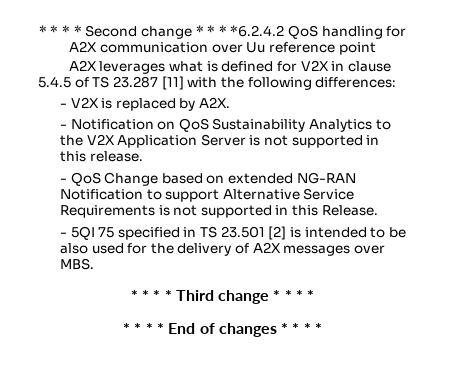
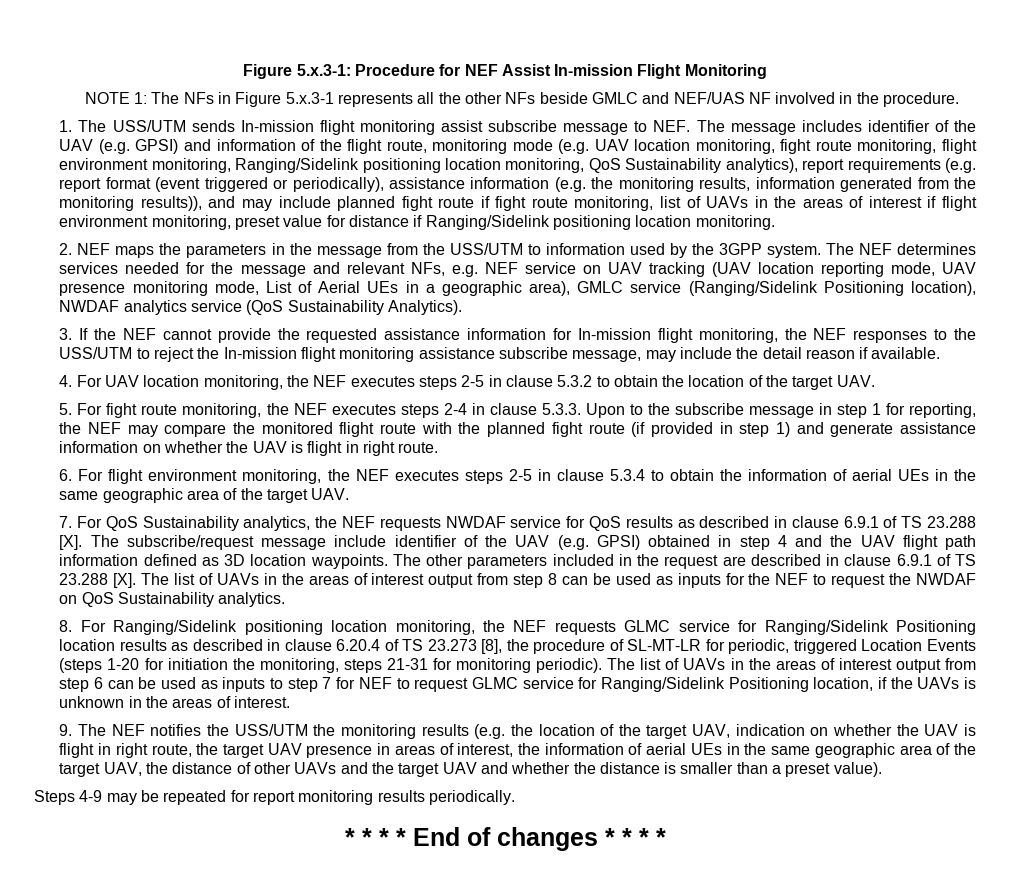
- * * * * Second change * * * *6.2.4.2 QoS handling for A2X communication over Uu reference point
- A2X leverages what is defined for V2X in clause 5.4.5 of TS 23.287 [11] with the following differences:
- - V2X is replaced by A2X.
- - Notification on QoS Sustainability Analytics to the V2X Application Server is not supported in this release.
- - QoS Change based on extended NG-RAN Notification to support Alternative Service Requirements is not supported in this Release.
- - 5QI 75 specified in TS 23.501 [2] is intended to be also used for the delivery of A2X messages over MBS.
- * * * * Third change * * * *
+ Figure 5.x.3-1: Procedure for NEF Assist In-mission Flight Monitoring
+ NOTE 1: The NFs in Figure 5.x.3-1 represents all the other NFs beside GMLC and NEF/UAS NF involved in the procedure.
+ 1. The USS/UTM sends In-mission flight monitoring assist subscribe message to NEF. The message includes identifier of the UAV (e.g. GPSI) and information of the flight route, monitoring mode (e.g. UAV location monitoring, fight route monitoring, flight environment monitoring, Ranging/Sidelink positioning location monitoring, QoS Sustainability analytics), report requirements (e.g. report format (event triggered or periodically), assistance information (e.g. the monitoring results, information generated from the monitoring results)), and may include planned fight route if fight route monitoring, list of UAVs in the areas of interest if flight environment monitoring, preset value for distance if Ranging/Sidelink positioning location monitoring.
+ 2. NEF maps the parameters in the message from the USS/UTM to information used by the 3GPP system. The NEF determines services needed for the message and relevant NFs, e.g. NEF service on UAV tracking (UAV location reporting mode, UAV presence monitoring mode, List of Aerial UEs in a geographic area), GMLC service (Ranging/Sidelink Positioning location), NWDAF analytics service (QoS Sustainability Analytics).
+ 3. If the NEF cannot provide the requested assistance information for In-mission flight monitoring, the NEF responses to the USS/UTM to reject the In-mission flight monitoring assistance subscribe message, may include the detail reason if available.
+ 4. For UAV location monitoring, the NEF executes steps 2-5 in clause 5.3.2 to obtain the location of the target UAV.
+ 5. For fight route monitoring, the NEF executes steps 2-4 in clause 5.3.3. Upon to the subscribe message in step 1 for reporting, the NEF may compare the monitored flight route with the planned fight route (if provided in step 1) and generate assistance information on whether the UAV is flight in right route.
+ 6. For flight environment monitoring, the NEF executes steps 2-5 in clause 5.3.4 to obtain the information of aerial UEs in the same geographic area of the target UAV.
+ 7. For QoS Sustainability analytics, the NEF requests NWDAF service for QoS results as described in clause 6.9.1 of TS 23.288 [X]. The subscribe/request message include identifier of the UAV (e.g. GPSI) obtained in step 4 and the UAV flight path information defined as 3D location waypoints. The other parameters included in the request are described in clause 6.9.1 of TS 23.288 [X]. The list of UAVs in the areas of interest output from step 8 can be used as inputs for the NEF to request the NWDAF on QoS Sustainability analytics.
+ 8. For Ranging/Sidelink positioning location monitoring, the NEF requests GLMC service for Ranging/Sidelink Positioning location results as described in clause 6.20.4 of TS 23.273 [8], the procedure of SL-MT-LR for periodic, triggered Location Events (steps 1-20 for initiation the monitoring, steps 21-31 for monitoring periodic). The list of UAVs in the areas of interest output from step 6 can be used as inputs to step 7 for NEF to request GLMC service for Ranging/Sidelink Positioning location, if the UAVs is unknown in the areas of interest.
+ 9. The NEF notifies the USS/UTM the monitoring results (e.g. the location of the target UAV, indication on whether the UAV is flight in right route, the target UAV presence in areas of interest, the information of aerial UEs in the same geographic area of the target UAV, the distance of other UAVs and the target UAV and whether the distance is smaller than a preset value).
+ Steps 4-9 may be repeated for report monitoring results periodically.

